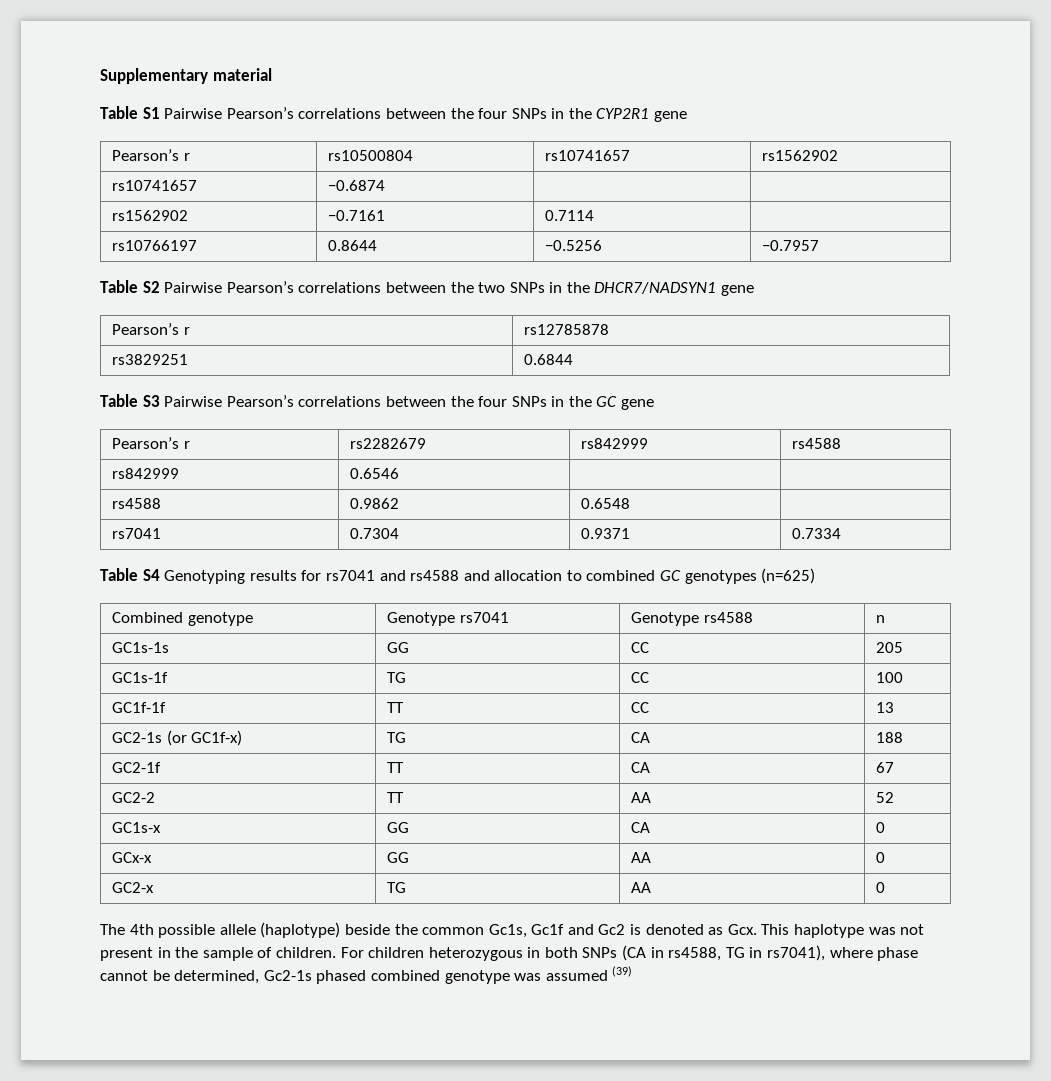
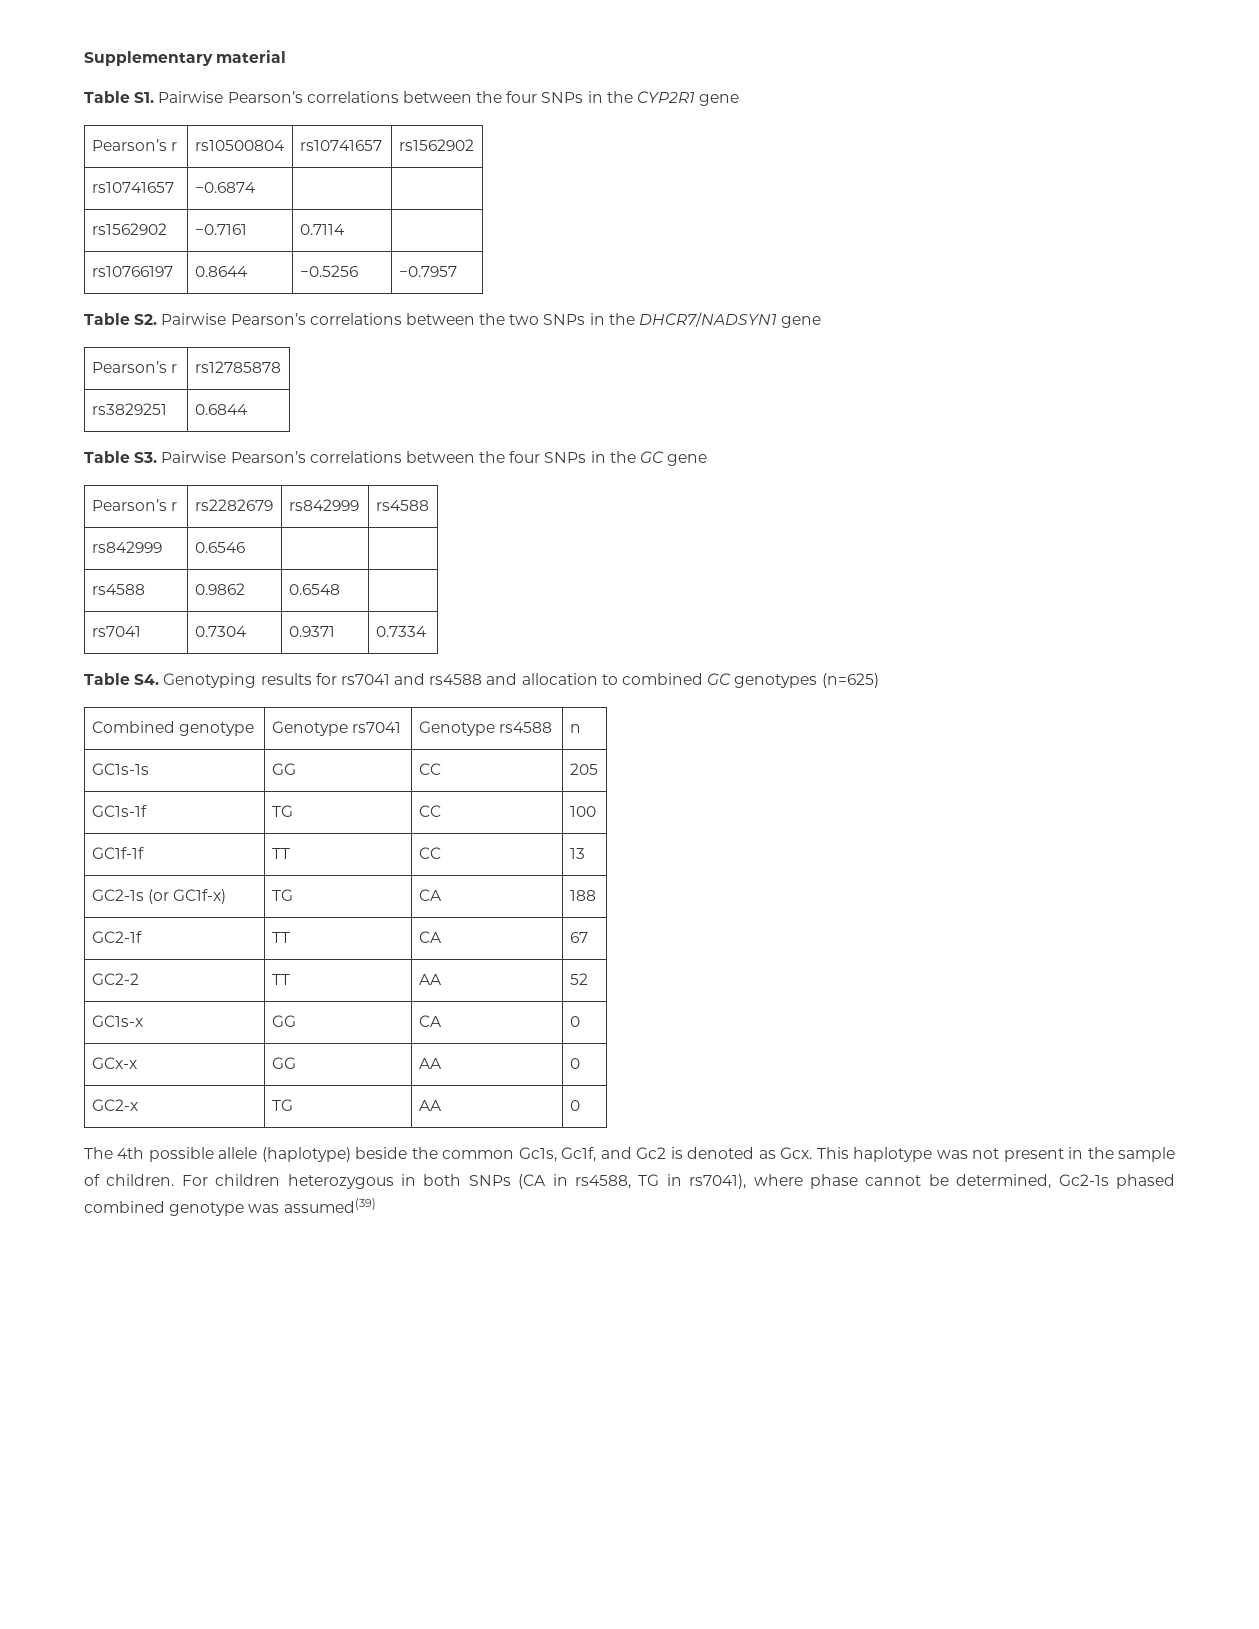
- Table S1 Pairwise Pearson’s correlations between the four SNPs in the CYP2R1 gene
+ Table S1. Pairwise Pearson’s correlations between the four SNPs in the CYP2R1 gene
- Table S2 Pairwise Pearson’s correlations between the two SNPs in the DHCR7/NADSYN1 gene
+ Table S2. Pairwise Pearson’s correlations between the two SNPs in the DHCR7/NADSYN1 gene
- Table S3 Pairwise Pearson’s correlations between the four SNPs in the GC gene
+ Table S3. Pairwise Pearson’s correlations between the four SNPs in the GC gene
- Table S4 Genotyping results for rs7041 and rs4588 and allocation to combined GC genotypes (n=625)
+ Table S4. Genotyping results for rs7041 and rs4588 and allocation to combined GC genotypes (n=625)
- The 4th possible allele (haplotype) beside the common Gc1s, Gc1f and Gc2 is denoted as Gcx. This haplotype was not present in the sample of children.
+ The 4th possible allele (haplotype) beside the common Gc1s, Gc1f, and Gc2 is denoted as Gcx. This haplotype was not present in the sample of children.
- For children heterozygous in both SNPs (CA in rs4588, TG in rs7041), where phase cannot be determined, Gc2-1s phased combined genotype was assumed (39)
+ For children heterozygous in both SNPs (CA in rs4588, TG in rs7041), where phase cannot be determined, Gc2-1s phased combined genotype was assumed(39)

